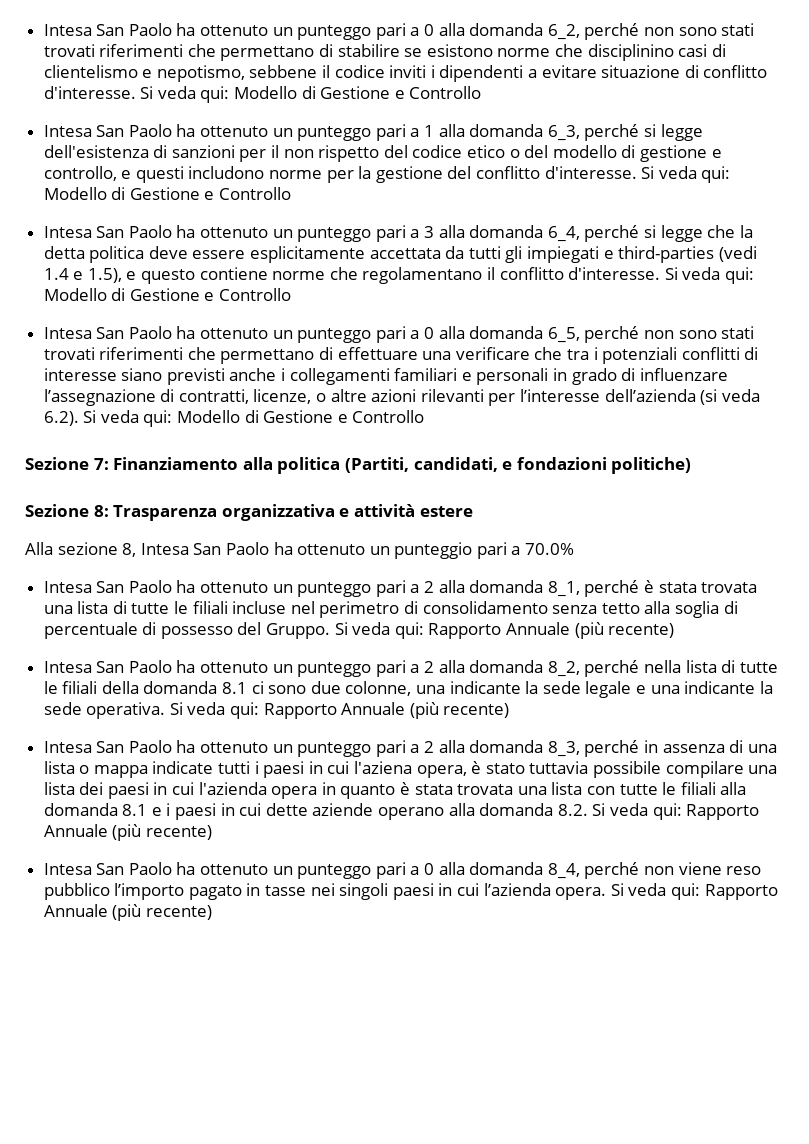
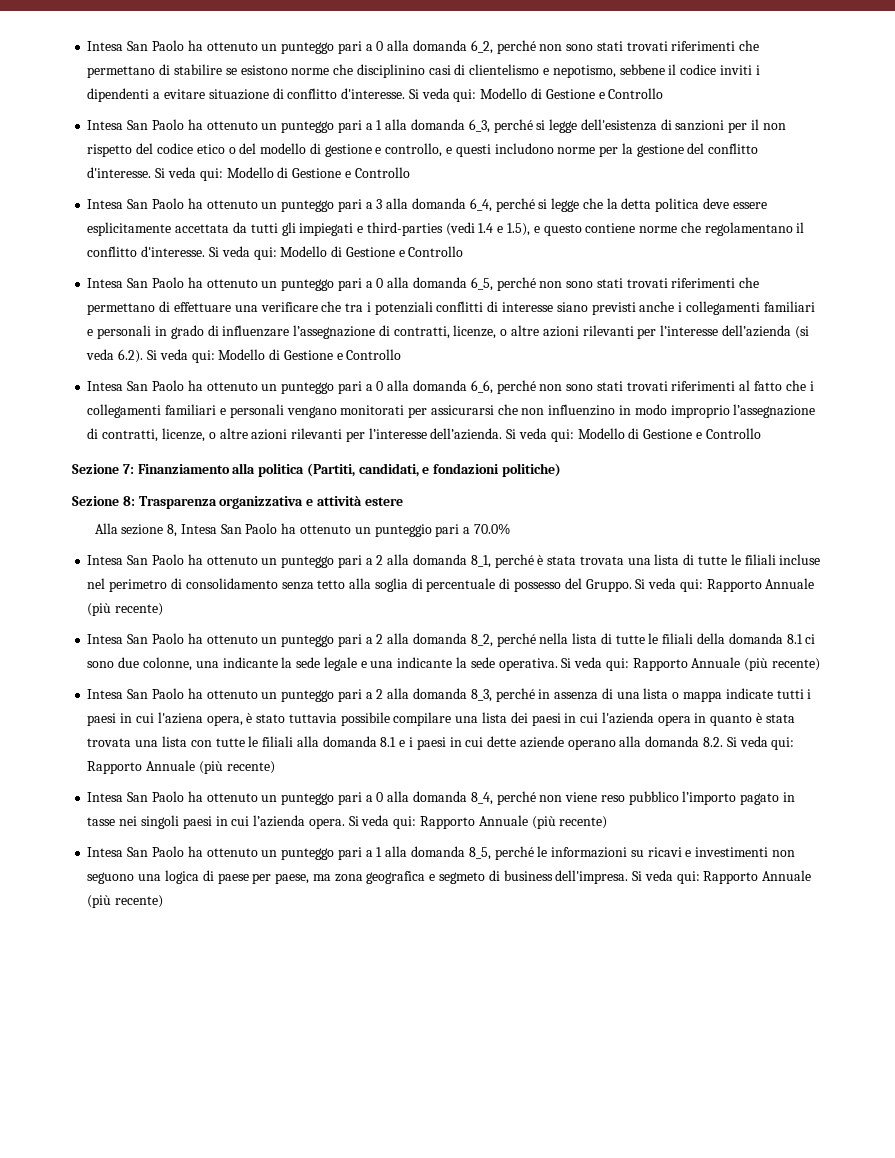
+ Intesa San Paolo ha ottenuto un punteggo pari a 0 alla domanda 6_6, perché non sono stati trovati riferimenti al fatto che i collegamenti familiari e personali vengano monitorati per assicurarsi che non influenzino in modo improprio l’assegnazione di contratti, licenze, o altre azioni rilevanti per l’interesse dell’azienda. Si veda qui: Modello di Gestione e Controllo
+ Intesa San Paolo ha ottenuto un punteggo pari a 1 alla domanda 8_5, perché le informazioni su ricavi e investimenti non seguono una logica di paese per paese, ma zona geografica e segmeto di business dell'impresa. Si veda qui: Rapporto Annuale (più recente)

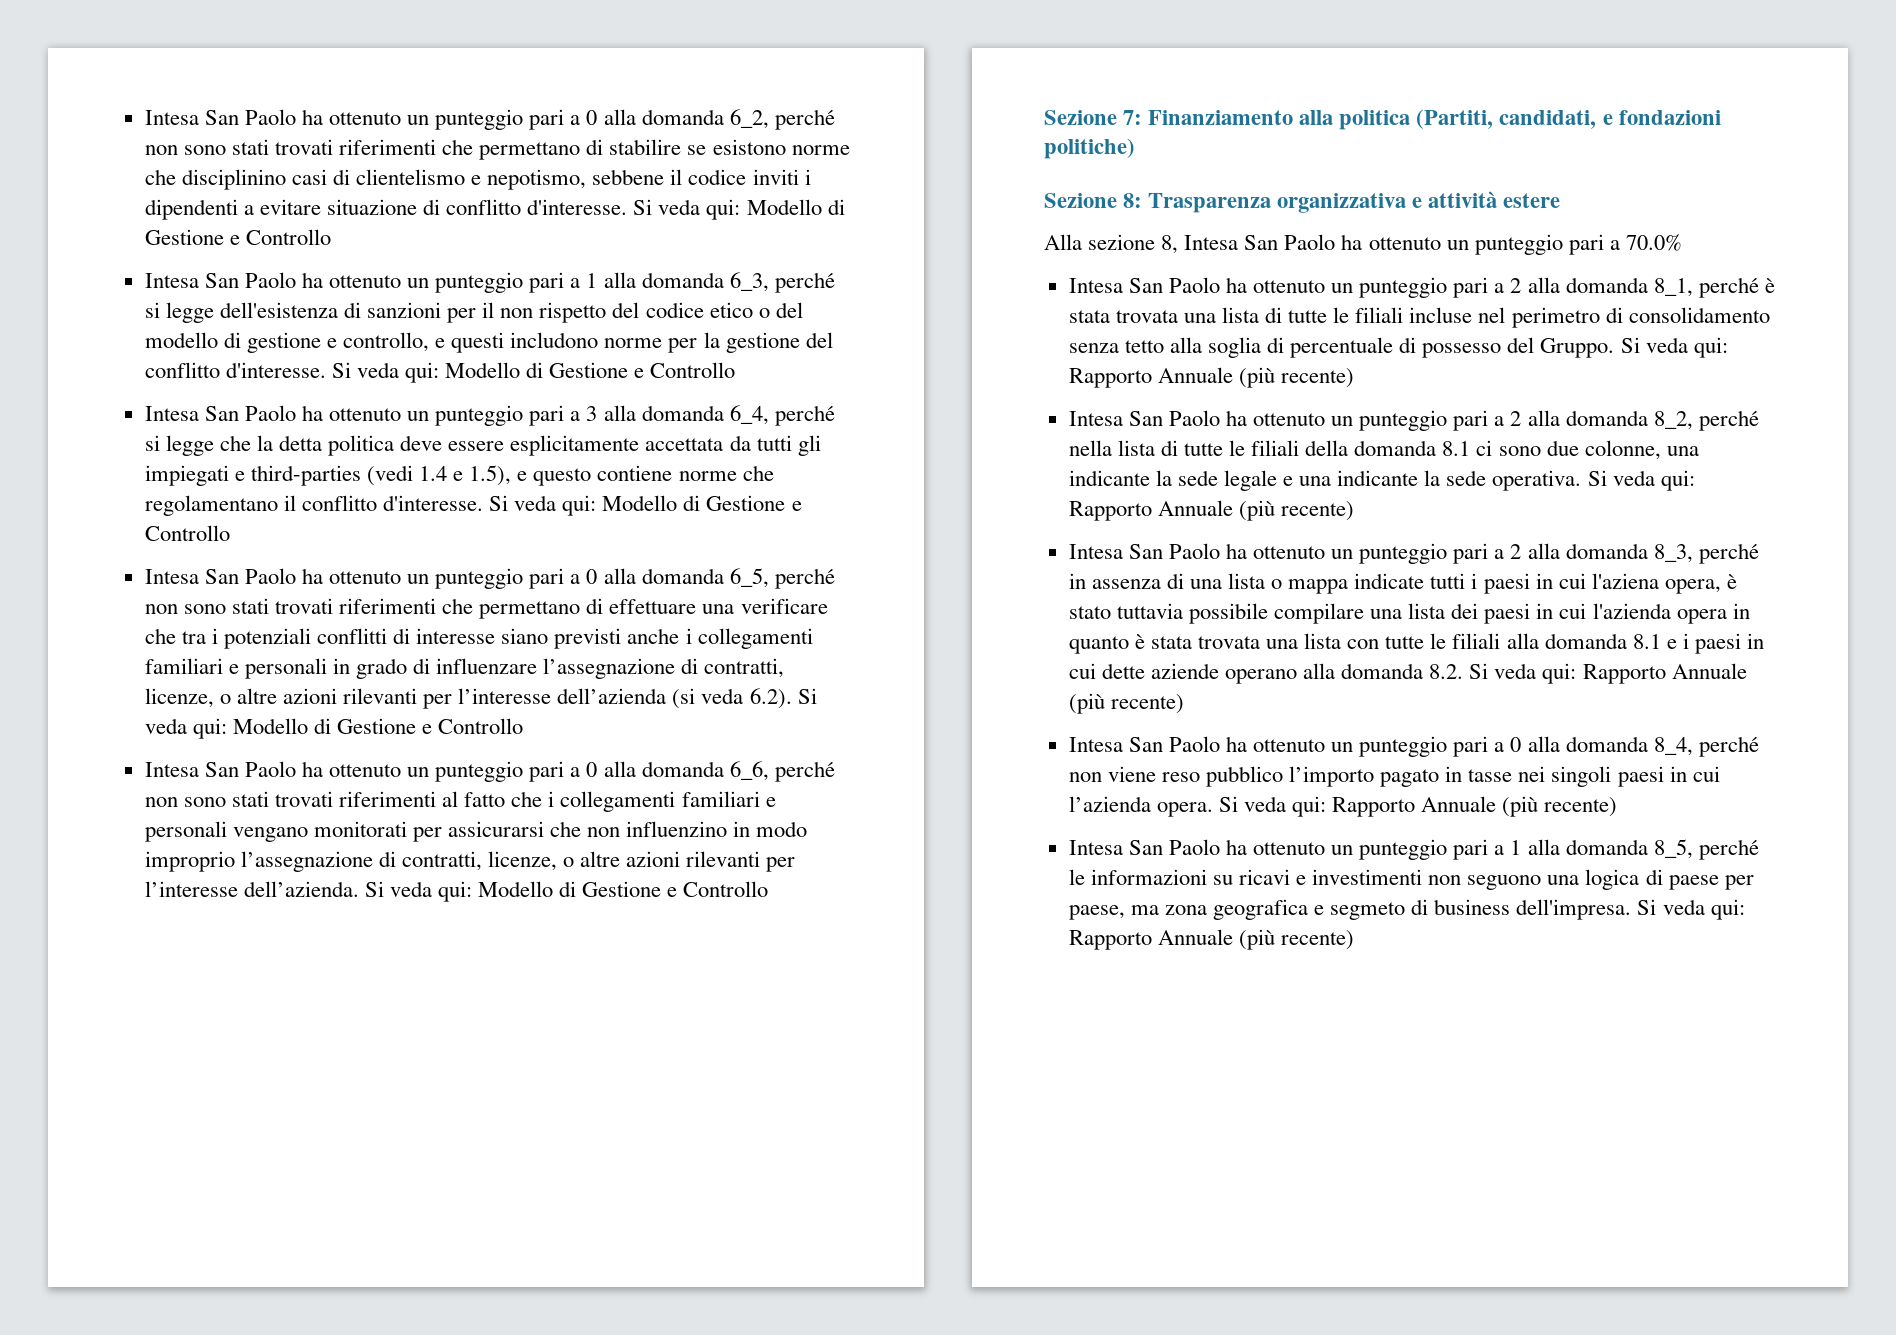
- Intesa San Paolo ha ottenuto un punteggo pari a 0 alla domanda 6_2, perché non sono stati trovati riferimenti che permettano di stabilire se esistono norme che disciplinino casi di clientelismo e nepotismo, sebbene il codice inviti i dipendenti a evitare situazione di conflitto d'interesse.
+ Intesa San Paolo ha ottenuto un punteggio pari a 0 alla domanda 6_2, perché non sono stati trovati riferimenti che permettano di stabilire se esistono norme che disciplinino casi di clientelismo e nepotismo, sebbene il codice inviti i dipendenti a evitare situazione di conflitto d'interesse.
- Intesa San Paolo ha ottenuto un punteggo pari a 1 alla domanda 6_3, perché si legge dell'esistenza di sanzioni per il non rispetto del codice etico o del modello di gestione e controllo, e questi includono norme per la gestione del conflitto d'interesse.
+ Intesa San Paolo ha ottenuto un punteggio pari a 1 alla domanda 6_3, perché si legge dell'esistenza di sanzioni per il non rispetto del codice etico o del modello di gestione e controllo, e questi includono norme per la gestione del conflitto d'interesse.
- Intesa San Paolo ha ottenuto un punteggo pari a 3 alla domanda 6_4, perché si legge che la detta politica deve essere esplicitamente accettata da tutti gli impiegati e third-parties (vedi 1.4 e 1.5), e questo contiene norme che regolamentano il conflitto d'interesse.
+ Intesa San Paolo ha ottenuto un punteggio pari a 3 alla domanda 6_4, perché si legge che la detta politica deve essere esplicitamente accettata da tutti gli impiegati e third-parties (vedi 1.4 e 1.5), e questo contiene norme che regolamentano il conflitto d'interesse.
- Intesa San Paolo ha ottenuto un punteggo pari a 0 alla domanda 6_5, perché non sono stati trovati riferimenti che permettano di effettuare una verificare che tra i potenziali conflitti di interesse siano previsti anche i collegamenti familiari e personali in grado di influenzare l’assegnazione di contratti, licenze, o altre azioni rilevanti per l’interesse dell’azienda (si veda 6.2). Si veda qui:
+ Intesa San Paolo ha ottenuto un punteggio pari a 0 alla domanda 6_5, perché non sono stati trovati riferimenti che permettano di effettuare una verificare che tra i potenziali conflitti di interesse siano previsti anche i collegamenti familiari e personali in grado di influenzare l’assegnazione di contratti, licenze, o altre azioni rilevanti per l’interesse dell’azienda (si veda 6.2). Si veda qui:
- Intesa San Paolo ha ottenuto un punteggo pari a 0 alla domanda 6_6, perché non sono stati trovati riferimenti al fatto che i collegamenti familiari e personali vengano monitorati per assicurarsi che non influenzino in modo improprio l’assegnazione di contratti, licenze, o altre azioni rilevanti per l’interesse dell’azienda.
+ Intesa San Paolo ha ottenuto un punteggio pari a 0 alla domanda 6_6, perché non sono stati trovati riferimenti al fatto che i collegamenti familiari e personali vengano monitorati per assicurarsi che non influenzino in modo improprio l’assegnazione di contratti, licenze, o altre azioni rilevanti per l’interesse dell’azienda.
- Intesa San Paolo ha ottenuto un punteggo pari a 2 alla domanda 8_1, perché è stata trovata una lista di tutte le filiali incluse nel perimetro di consolidamento senza tetto alla soglia di percentuale di possesso del Gruppo.
+ Intesa San Paolo ha ottenuto un punteggio pari a 2 alla domanda 8_1, perché è stata trovata una lista di tutte le filiali incluse nel perimetro di consolidamento senza tetto alla soglia di percentuale di possesso del Gruppo.
- Intesa San Paolo ha ottenuto un punteggo pari a 2 alla domanda 8_2, perché nella lista di tutte le filiali della domanda 8.1 ci sono due colonne, una indicante la sede legale e una indicante la sede operativa.
+ Intesa San Paolo ha ottenuto un punteggio pari a 2 alla domanda 8_2, perché nella lista di tutte le filiali della domanda 8.1 ci sono due colonne, una indicante la sede legale e una indicante la sede operativa.
- Intesa San Paolo ha ottenuto un punteggo pari a 2 alla domanda 8_3, perché in assenza di una lista o mappa indicate tutti i paesi in cui l'aziena opera, è stato tuttavia possibile compilare una lista dei paesi in cui l'azienda opera in quanto è stata trovata una lista con tutte le filiali alla domanda 8.1 e i paesi in cui dette aziende operano alla domanda 8.2. Si veda qui:
+ Intesa San Paolo ha ottenuto un punteggio pari a 2 alla domanda 8_3, perché in assenza di una lista o mappa indicate tutti i paesi in cui l'aziena opera, è stato tuttavia possibile compilare una lista dei paesi in cui l'azienda opera in quanto è stata trovata una lista con tutte le filiali alla domanda 8.1 e i paesi in cui dette aziende operano alla domanda 8.2. Si veda qui:
- Intesa San Paolo ha ottenuto un punteggo pari a 0 alla domanda 8_4, perché non viene reso pubblico l’importo pagato in tasse nei singoli paesi in cui l’azienda opera.
+ Intesa San Paolo ha ottenuto un punteggio pari a 0 alla domanda 8_4, perché non viene reso pubblico l’importo pagato in tasse nei singoli paesi in cui l’azienda opera.
- Intesa San Paolo ha ottenuto un punteggo pari a 1 alla domanda 8_5, perché le informazioni su ricavi e investimenti non seguono una logica di paese per paese, ma zona geografica e segmeto di business dell'impresa.
+ Intesa San Paolo ha ottenuto un punteggio pari a 1 alla domanda 8_5, perché le informazioni su ricavi e investimenti non seguono una logica di paese per paese, ma zona geografica e segmeto di business dell'impresa.

